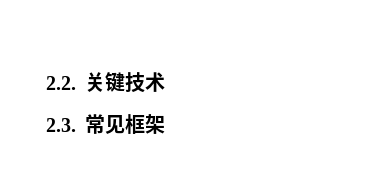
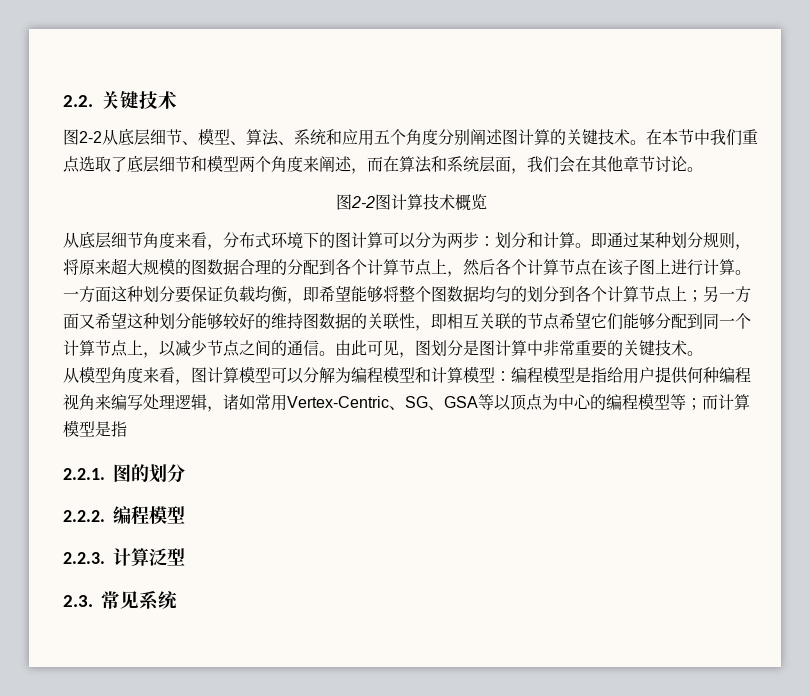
+ 图2-2从底层细节、模型、算法、系统和应用五个角度分别阐述图计算的关键技术。在本节中我们重点选取了底层细节和模型两个角度来阐述，而在算法和系统层面，我们会在其他章节讨论。
+ 图2-2图计算技术概览
+ 从底层细节角度来看，分布式环境下的图计算可以分为两步：划分和计算。即通过某种划分规则，将原来超大规模的图数据合理的分配到各个计算节点上，然后各个计算节点在该子图上进行计算。一方面这种划分要保证负载均衡，即希望能够将整个图数据均匀的划分到各个计算节点上；另一方面又希望这种划分能够较好的维持图数据的关联性，即相互关联的节点希望它们能够分配到同一个计算节点上，以减少节点之间的通信。由此可见，图划分是图计算中非常重要的关键技术。
+ 从模型角度来看，图计算模型可以分解为编程模型和计算模型：编程模型是指给用户提供何种编程视角来编写处理逻辑，诸如常用Vertex-Centric、SG、GSA等以顶点为中心的编程模型等；而计算模型是指
+ 2.2.1.图的划分
+ 2.2.2.编程模型
+ 2.2.3.计算泛型
- 2.3.常见框架
+ 2.3.常见系统

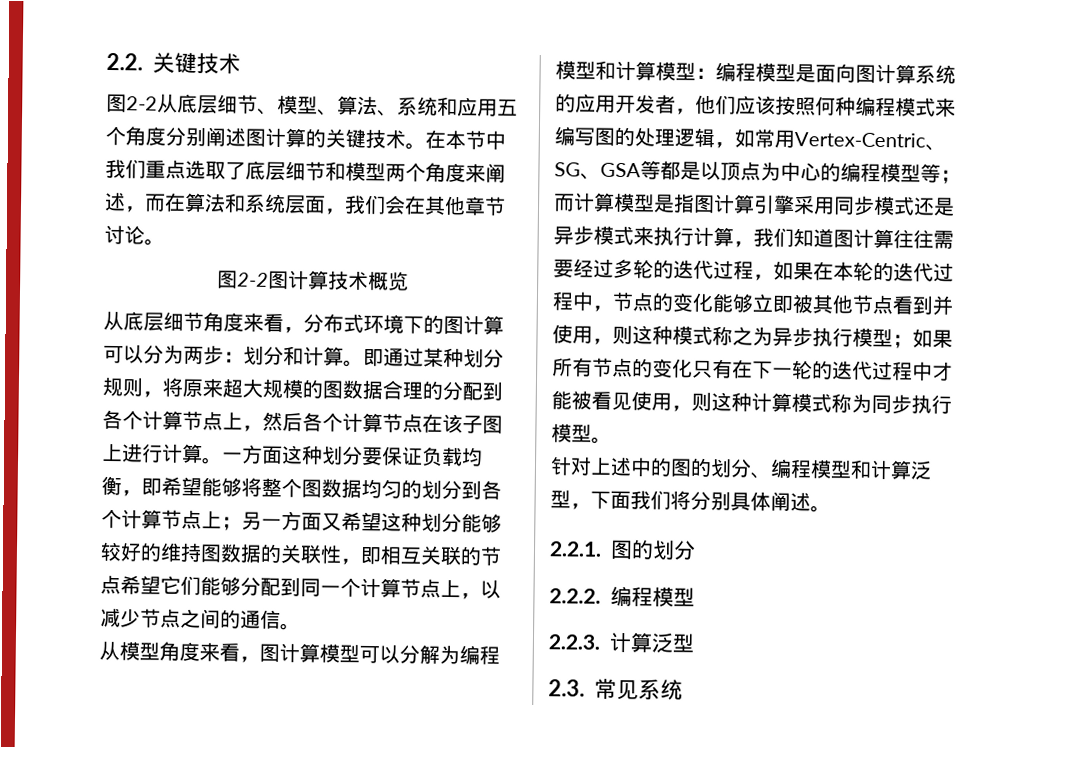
- 由此可见，图划分是图计算中非常重要的关键技术。
- 从模型角度来看，图计算模型可以分解为编程模型和计算模型：编程模型是指给用户提供何种编程视角来编写处理逻辑，诸如常用Vertex-Centric、SG、GSA等以顶点为中心的编程模型等；而计算模型是指
+ 从模型角度来看，图计算模型可以分解为编程模型和计算模型：编程模型是面向图计算系统的应用开发者，他们应该按照何种编程模式来编写图的处理逻辑，如常用Vertex-Centric、SG、GSA等都是以顶点为中心的编程模型等；而计算模型是指图计算引擎采用同步模式还是异步模式来执行计算，我们知道图计算往往需要经过多轮的迭代过程，如果在本轮的迭代过程中，节点的变化能够立即被其他节点看到并使用，则这种模式称之为异步执行模型；如果所有节点的变化只有在下一轮的迭代过程中才能被看见使用，则这种计算模式称为同步执行模型。
+ 针对上述中的图的划分、编程模型和计算泛型，下面我们将分别具体阐述。

